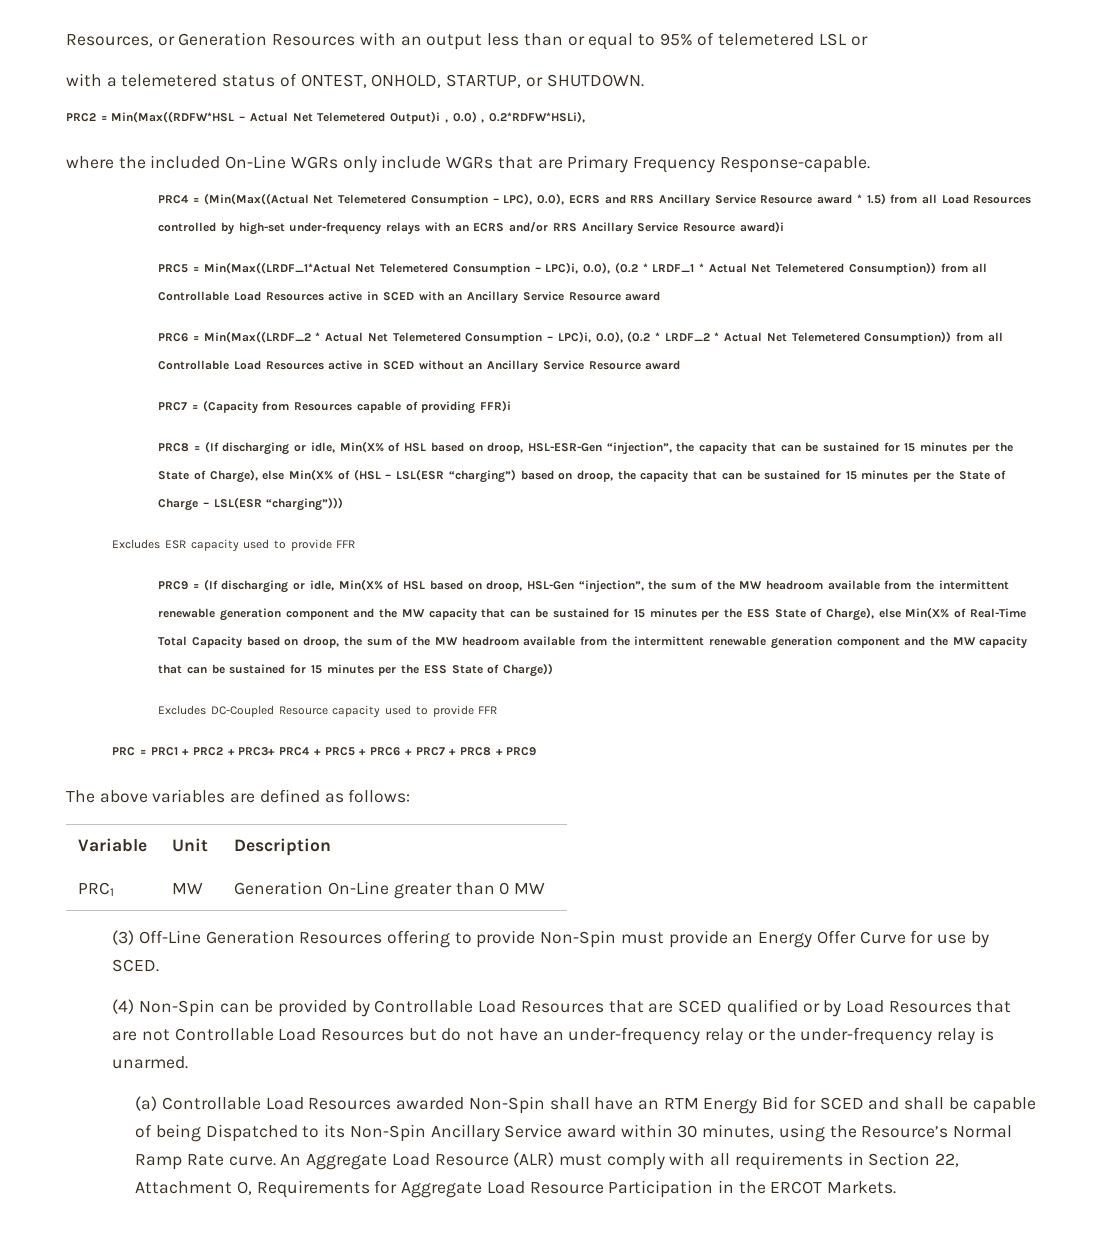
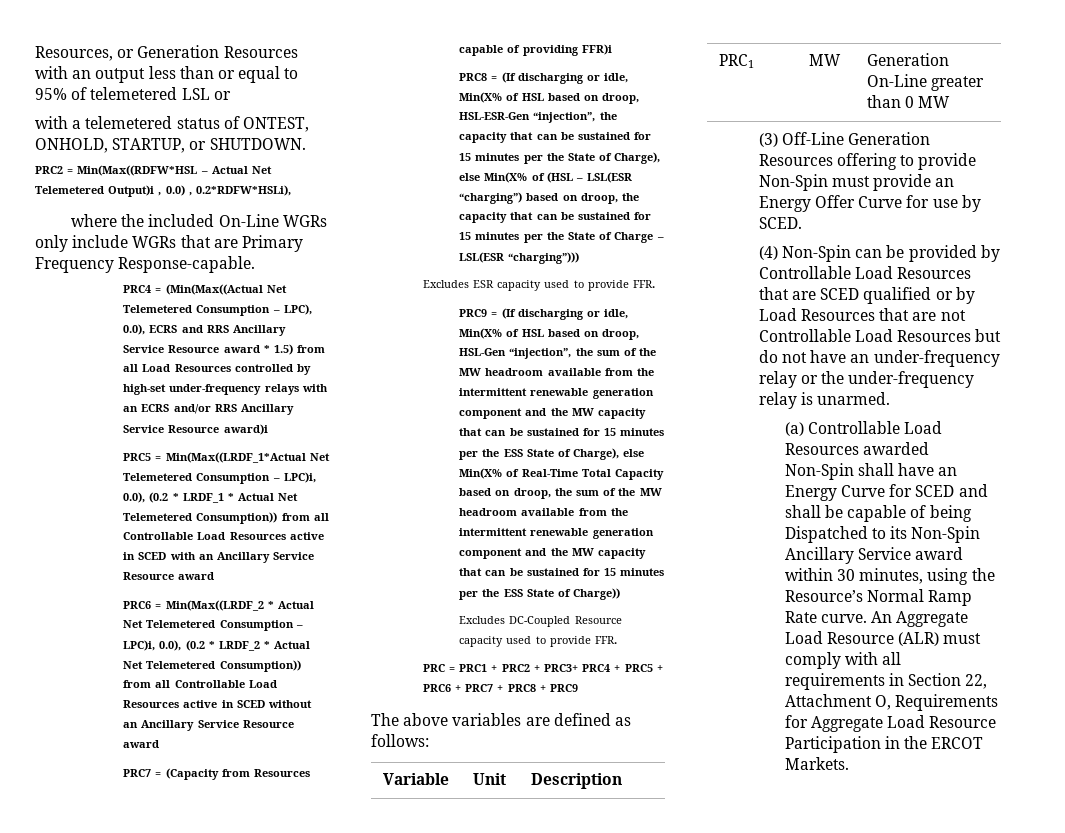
- Excludes ESR capacity used to provide FFR
+ Excludes ESR capacity used to provide FFR.
- Excludes DC-Coupled Resource capacity used to provide FFR
+ Excludes DC-Coupled Resource capacity used to provide FFR.
- (a) Controllable Load Resources awarded Non-Spin shall have an RTM Energy Bid for SCED and shall be capable of being Dispatched to its Non-Spin Ancillary Service award within 30 minutes, using the Resource’s Normal Ramp Rate curve.
+ (a) Controllable Load Resources awarded Non-Spin shall have an Energy Curve for SCED and shall be capable of being Dispatched to its Non-Spin Ancillary Service award within 30 minutes, using the Resource’s Normal Ramp Rate curve.

